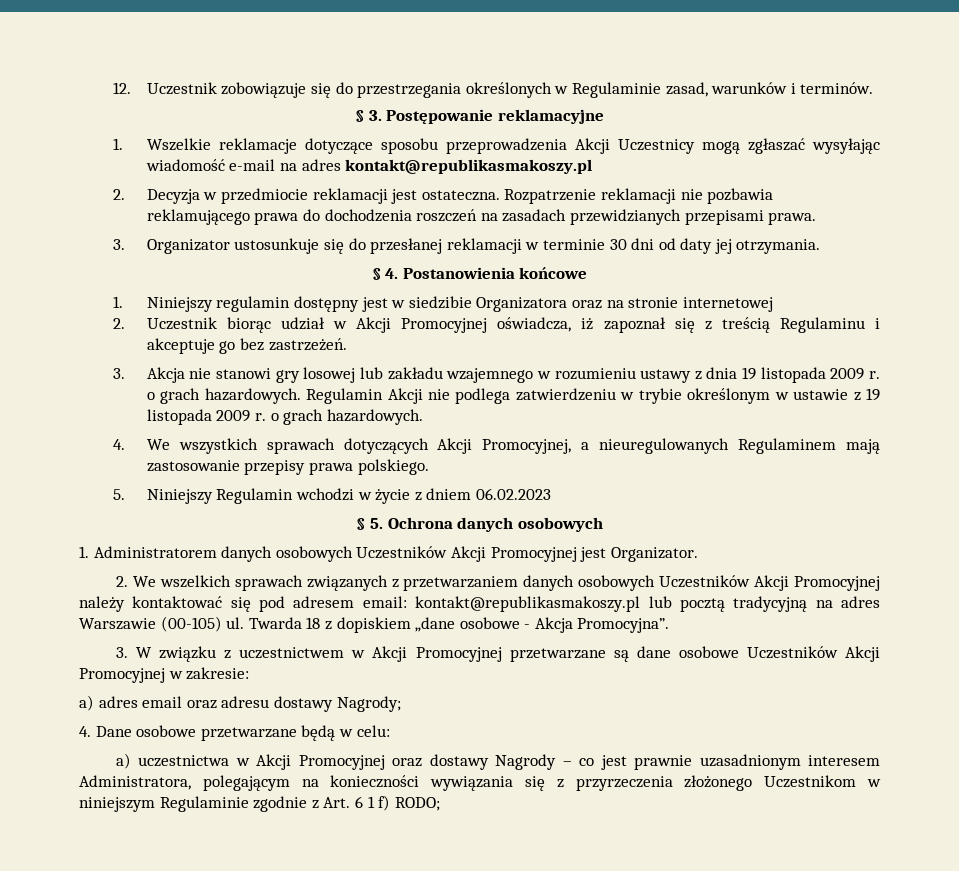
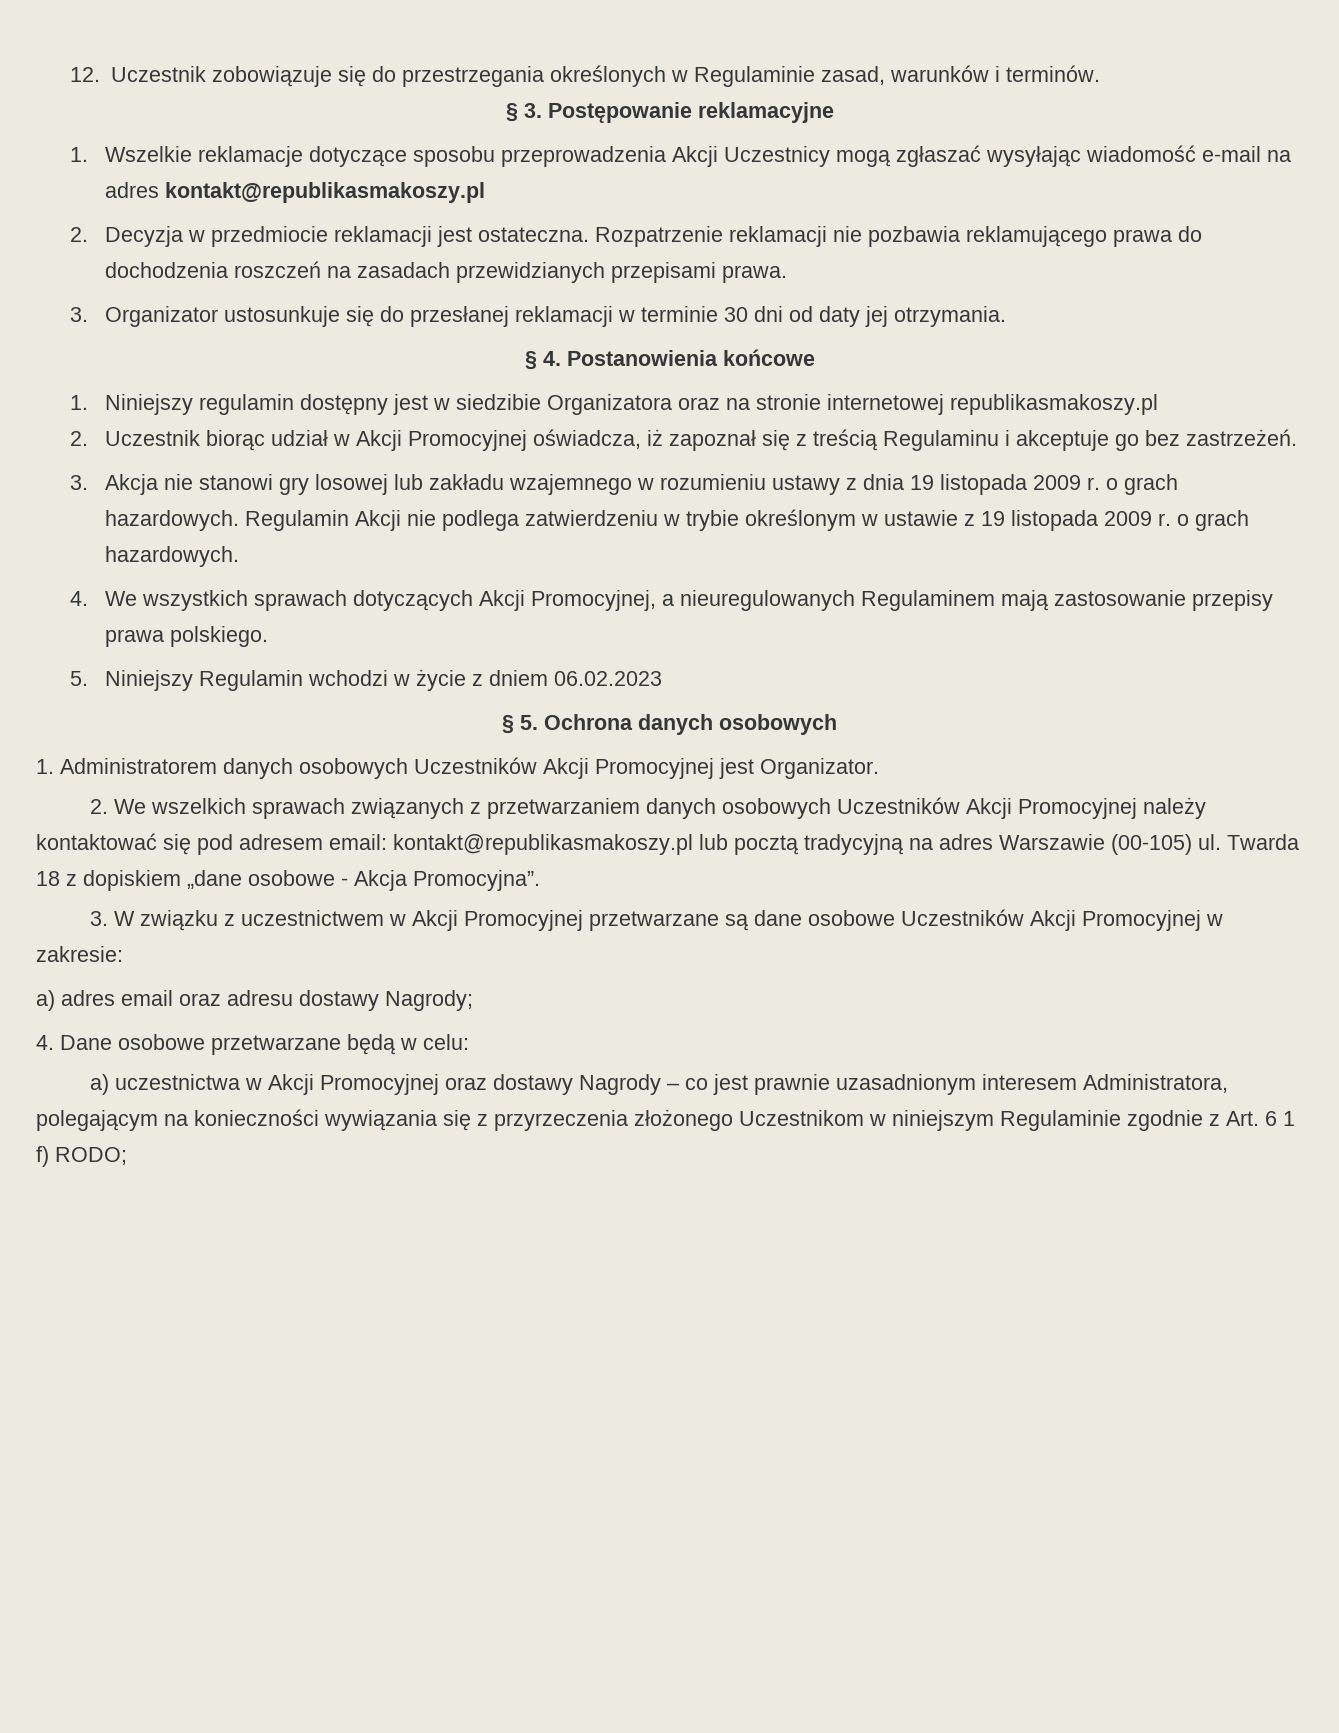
- 1. Niniejszy regulamin dostępny jest w siedzibie Organizatora oraz na stronie internetowej
+ 1. Niniejszy regulamin dostępny jest w siedzibie Organizatora oraz na stronie internetowej republikasmakoszy.pl

